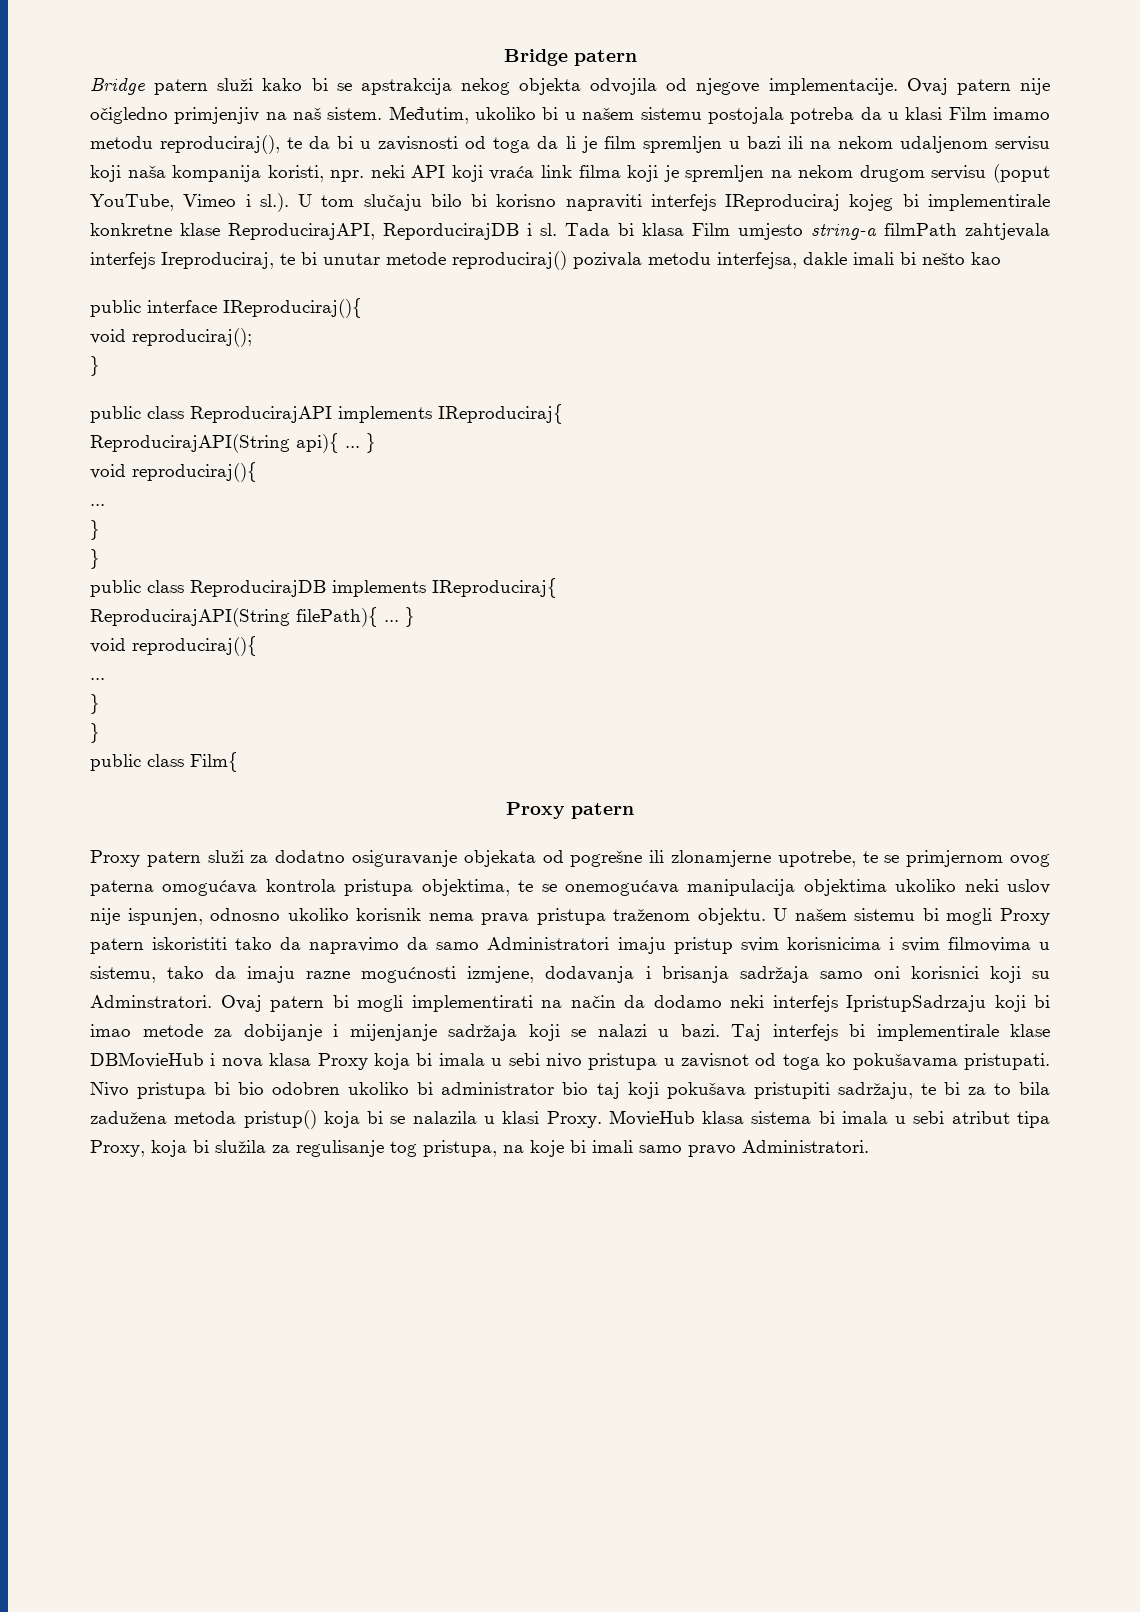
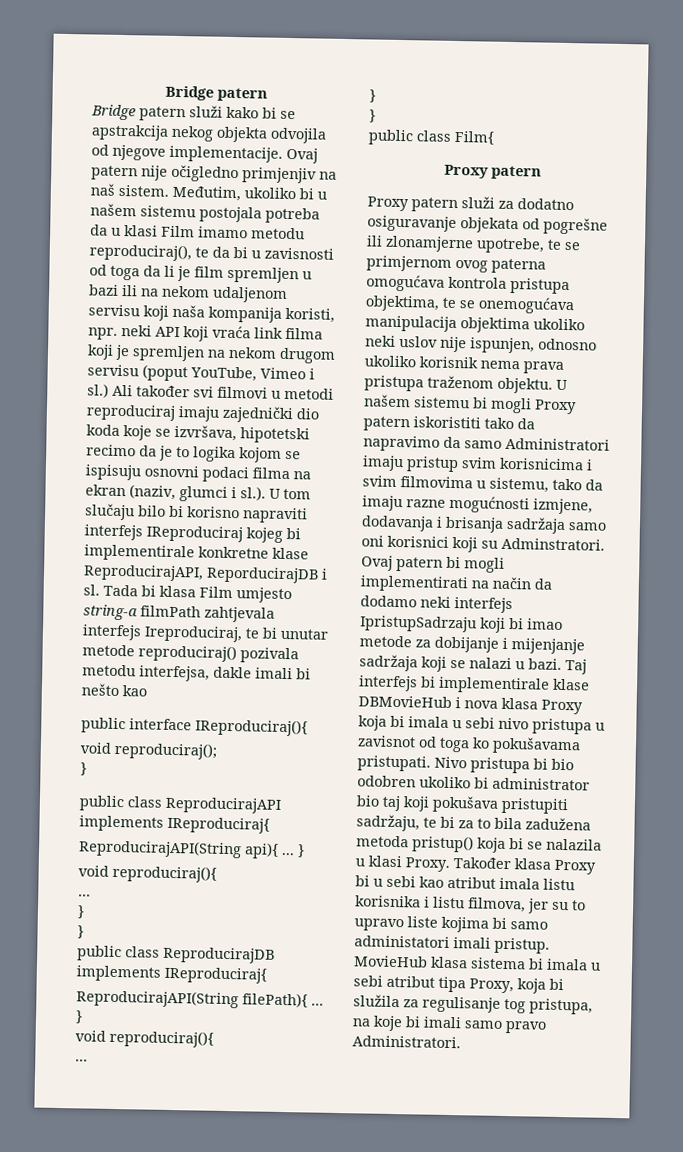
- Međutim, ukoliko bi u našem sistemu postojala potreba da u klasi Film imamo metodu reproduciraj(), te da bi u zavisnosti od toga da li je film spremljen u bazi ili na nekom udaljenom servisu koji naša kompanija koristi, npr. neki API koji vraća link filma koji je spremljen na nekom drugom servisu (poput YouTube, Vimeo i sl.). U tom slučaju bilo bi korisno napraviti interfejs IReproduciraj kojeg bi implementirale konkretne klase ReproducirajAPI, ReporducirajDB i sl.
+ Međutim, ukoliko bi u našem sistemu postojala potreba da u klasi Film imamo metodu reproduciraj(), te da bi u zavisnosti od toga da li je film spremljen u bazi ili na nekom udaljenom servisu koji naša kompanija koristi, npr. neki API koji vraća link filma koji je spremljen na nekom drugom servisu (poput YouTube, Vimeo i sl.) Ali također svi filmovi u metodi reproduciraj imaju zajednički dio koda koje se izvršava, hipotetski recimo da je to logika kojom se ispisuju osnovni podaci filma na ekran (naziv, glumci i sl.). U tom slučaju bilo bi korisno napraviti interfejs IReproduciraj kojeg bi implementirale konkretne klase ReproducirajAPI, ReporducirajDB i sl.
+ Također klasa Proxy bi u sebi kao atribut imala listu korisnika i listu filmova, jer su to upravo liste kojima bi samo administatori imali pristup.

